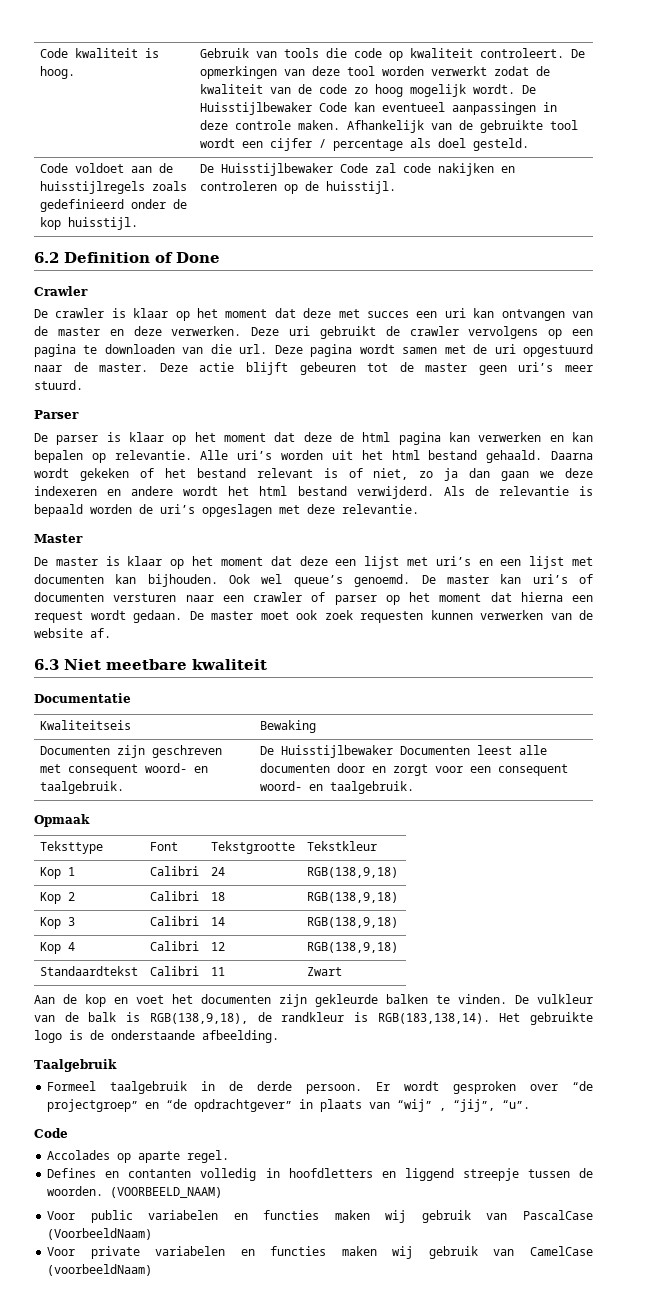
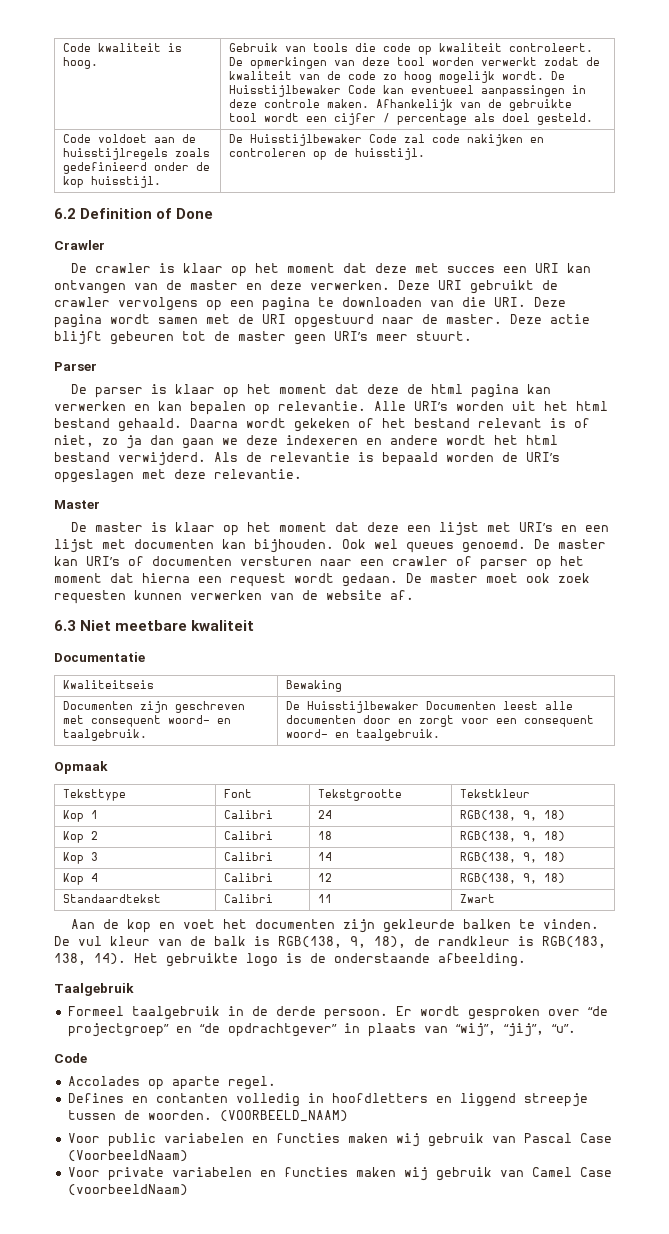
- De crawler is klaar op het moment dat deze met succes een uri kan ontvangen van de master en deze verwerken.
+ De crawler is klaar op het moment dat deze met succes een URI kan ontvangen van de master en deze verwerken.
- Deze uri gebruikt de crawler vervolgens op een pagina te downloaden van die url. Deze pagina wordt samen met de uri opgestuurd naar de master.
+ Deze URI gebruikt de crawler vervolgens op een pagina te downloaden van die URI. Deze pagina wordt samen met de URI opgestuurd naar de master.
- Deze actie blijft gebeuren tot de master geen uri’s meer stuurd.
+ Deze actie blijft gebeuren tot de master geen URI’s meer stuurt.
- Alle uri’s worden uit het html bestand gehaald.
+ Alle URI’s worden uit het html bestand gehaald.
- Als de relevantie is bepaald worden de uri’s opgeslagen met deze relevantie.
+ Als de relevantie is bepaald worden de URI’s opgeslagen met deze relevantie.
- De master is klaar op het moment dat deze een lijst met uri’s en een lijst met documenten kan bijhouden.
+ De master is klaar op het moment dat deze een lijst met URI’s en een lijst met documenten kan bijhouden.
- Ook wel queue’s genoemd.
+ Ook wel queues genoemd.
- De master kan uri’s of documenten versturen naar een crawler of parser op het moment dat hierna een request wordt gedaan.
+ De master kan URI’s of documenten versturen naar een crawler of parser op het moment dat hierna een request wordt gedaan.
- Kop 1 | Calibri | 24 | RGB(138,9,18)
+ Kop 1 | Calibri | 24 | RGB(138, 9, 18)
- Kop 2 | Calibri | 18 | RGB(138,9,18)
+ Kop 2 | Calibri | 18 | RGB(138, 9, 18)
- Kop 3 | Calibri | 14 | RGB(138,9,18)
+ Kop 3 | Calibri | 14 | RGB(138, 9, 18)
- Kop 4 | Calibri | 12 | RGB(138,9,18)
+ Kop 4 | Calibri | 12 | RGB(138, 9, 18)
- De vulkleur van de balk is RGB(138,9,18), de randkleur is RGB(183,138,14).
+ De vul kleur van de balk is RGB(138, 9, 18), de randkleur is RGB(183, 138, 14).
- Er wordt gesproken over “de projectgroep” en “de opdrachtgever” in plaats van “wij” , “jij”, “u”.
+ Er wordt gesproken over “de projectgroep” en “de opdrachtgever” in plaats van “wij”, “jij”, “u”.
- Voor public variabelen en functies maken wij gebruik van PascalCase (VoorbeeldNaam)
+ Voor public variabelen en functies maken wij gebruik van Pascal Case (VoorbeeldNaam)
- Voor private variabelen en functies maken wij gebruik van CamelCase (voorbeeldNaam)
+ Voor private variabelen en functies maken wij gebruik van Camel Case (voorbeeldNaam)

